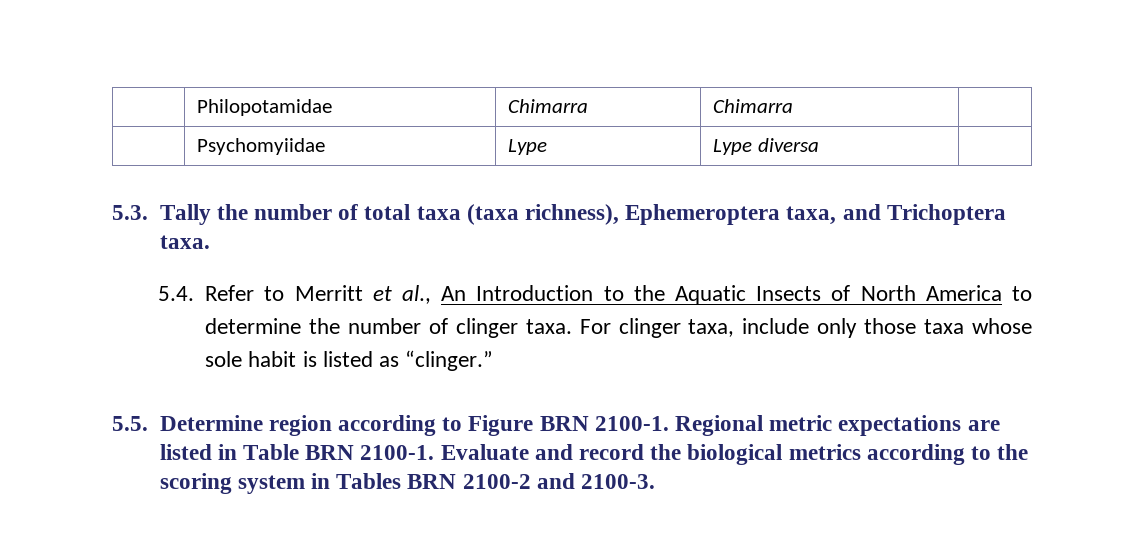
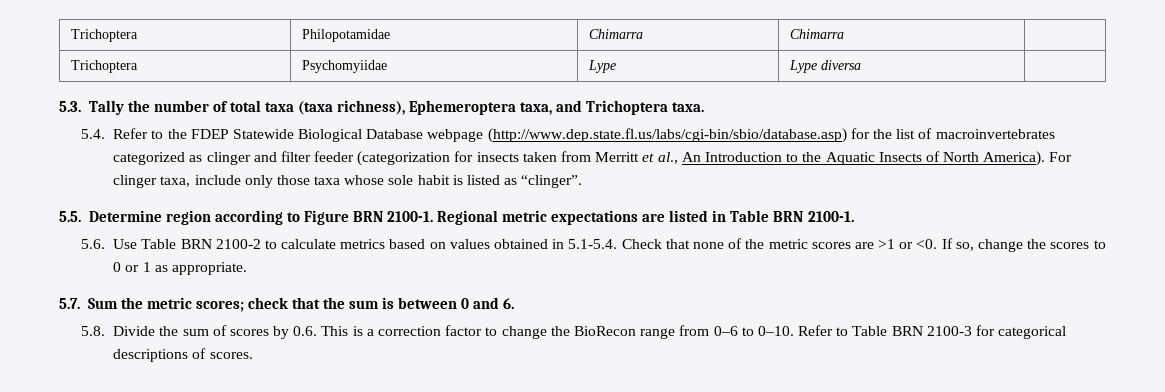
- | Philopotamidae | Chimarra | Chimarra |
+ Trichoptera | Philopotamidae | Chimarra | Chimarra |
- | Psychomyiidae | Lype | Lype diversa |
+ Trichoptera | Psychomyiidae | Lype | Lype diversa |
- 5.4. Refer to Merritt et al., An Introduction to the Aquatic Insects of North America to determine the number of clinger taxa.
+ 5.4. Refer to the FDEP Statewide Biological Database webpage (http://www.dep.state.fl.us/labs/cgi-bin/sbio/database.asp) for the list of macroinvertebrates categorized as clinger and filter feeder (categorization for insects taken from Merritt et al., An Introduction to the Aquatic Insects of North America).
- For clinger taxa, include only those taxa whose sole habit is listed as “clinger.”
+ For clinger taxa, include only those taxa whose sole habit is listed as “clinger”.
- Regional metric expectations are listed in Table BRN 2100-1. Evaluate and record the biological metrics according to the scoring system in Tables BRN 2100-2 and 2100-3.
+ Regional metric expectations are listed in Table BRN 2100-1.
+ 5.6. Use Table BRN 2100-2 to calculate metrics based on values obtained in 5.1-5.4. Check that none of the metric scores are >1 or <0. If so, change the scores to 0 or 1 as appropriate.
+ 5.7. Sum the metric scores; check that the sum is between 0 and 6.
+ 5.8. Divide the sum of scores by 0.6. This is a correction factor to change the BioRecon range from 0–6 to 0–10. Refer to Table BRN 2100-3 for categorical descriptions of scores.

